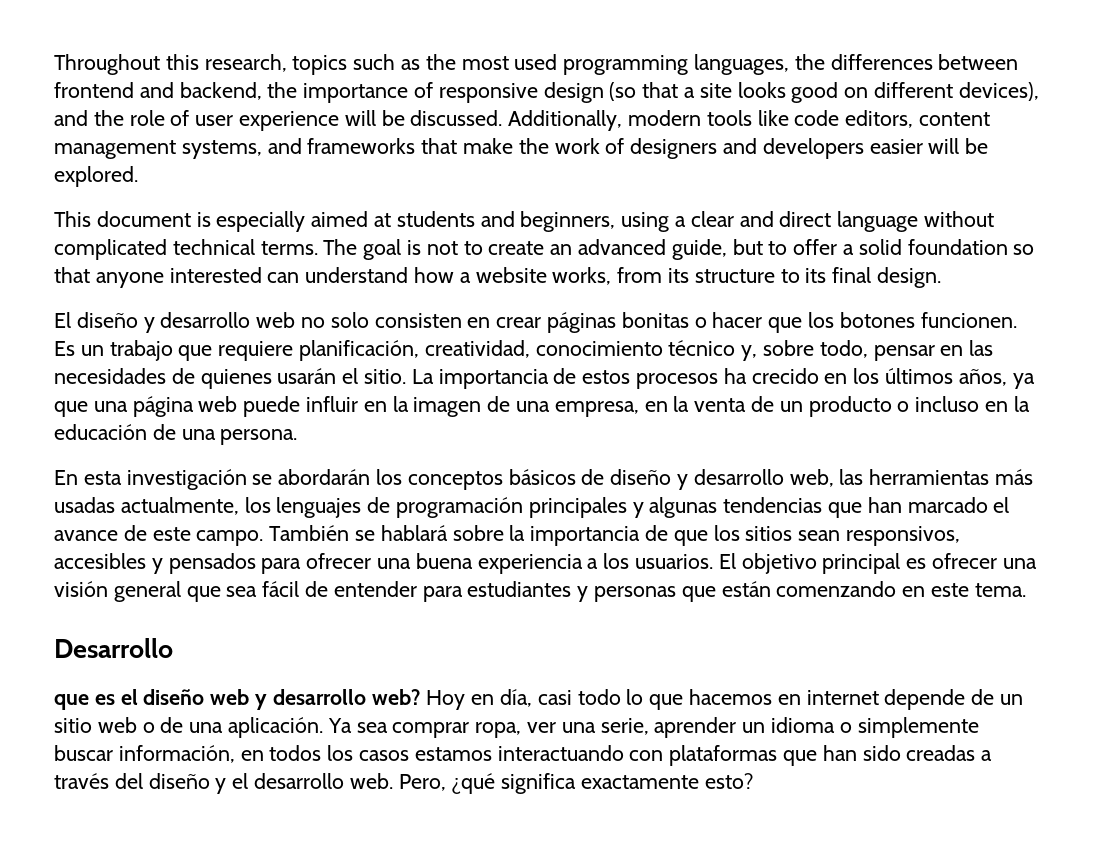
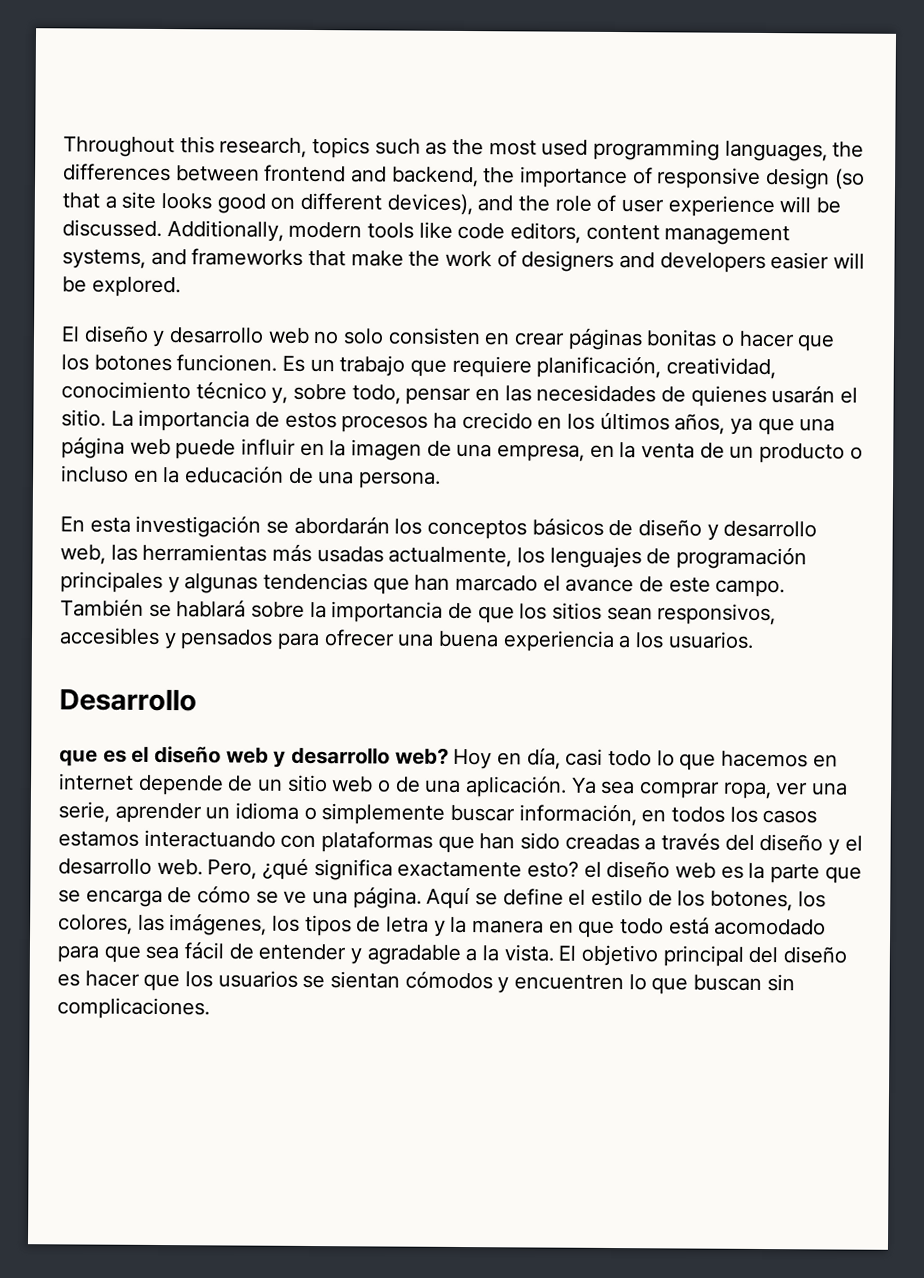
- This document is especially aimed at students and beginners, using a clear and direct language without complicated technical terms. The goal is not to create an advanced guide, but to offer a solid foundation so that anyone interested can understand how a website works, from its structure to its final design.
- El objetivo principal es ofrecer una visión general que sea fácil de entender para estudiantes y personas que están comenzando en este tema.
- Pero, ¿qué significa exactamente esto?
+ Pero, ¿qué significa exactamente esto? el diseño web es la parte que se encarga de cómo se ve una página. Aquí se define el estilo de los botones, los colores, las imágenes, los tipos de letra y la manera en que todo está acomodado para que sea fácil de entender y agradable a la vista. El objetivo principal del diseño es hacer que los usuarios se sientan cómodos y encuentren lo que buscan sin complicaciones.

